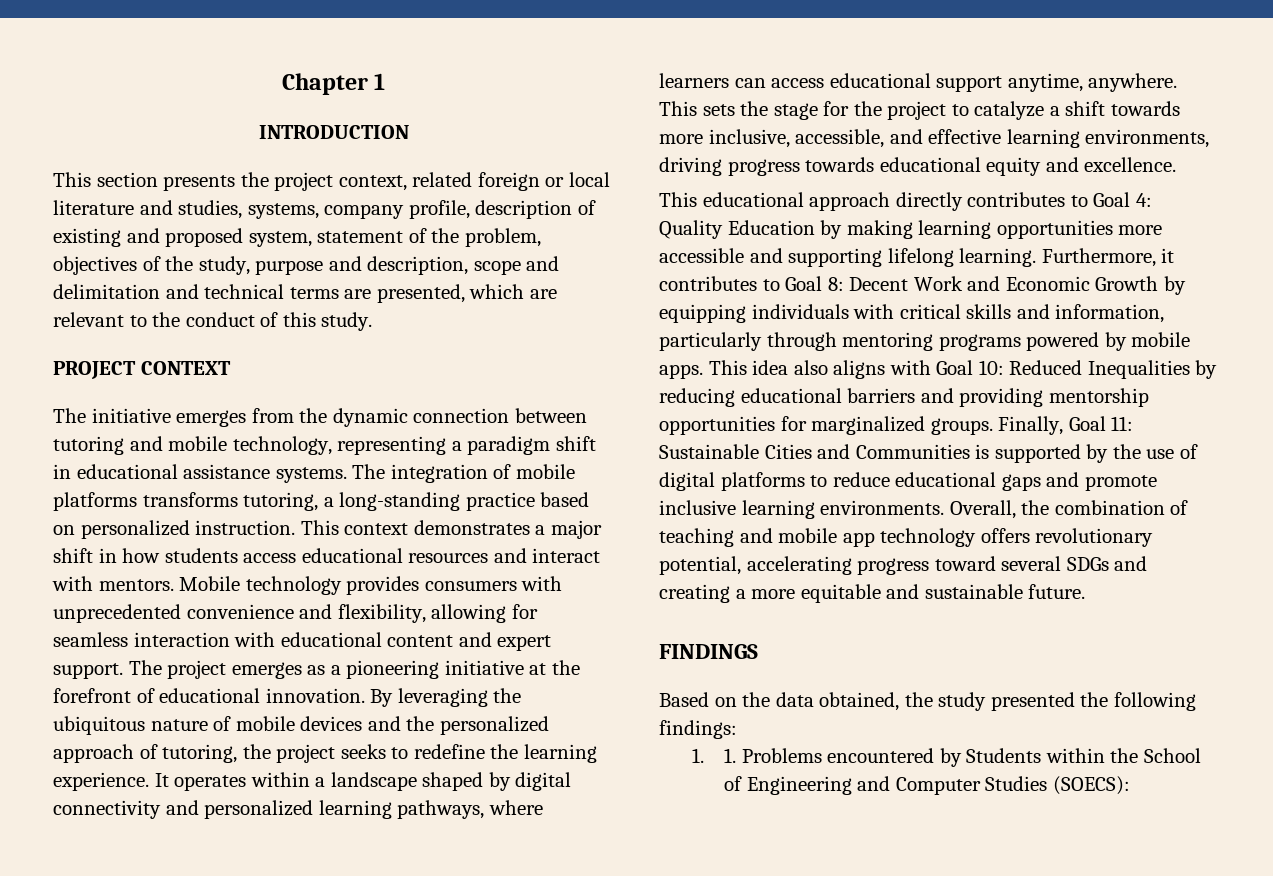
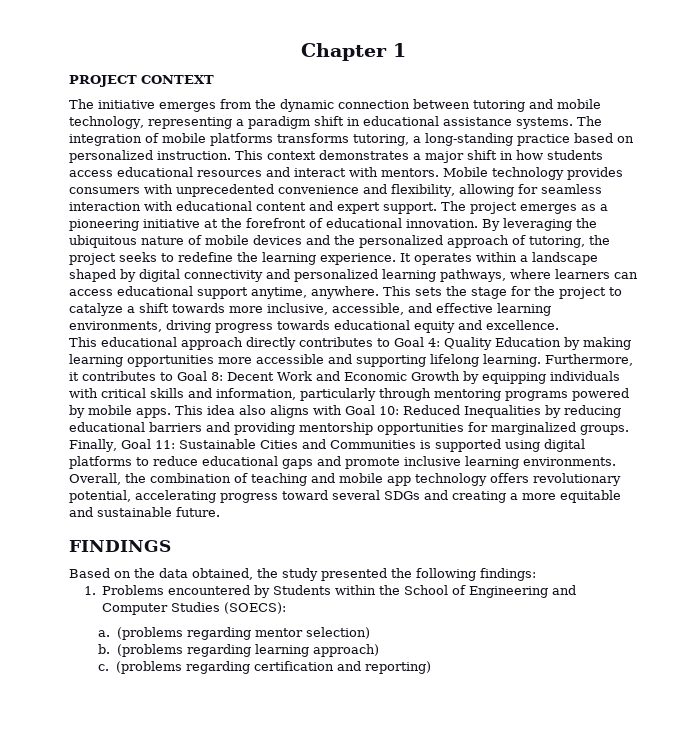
- INTRODUCTION
- This section presents the project context, related foreign or local literature and studies, systems, company profile, description of existing and proposed system, statement of the problem, objectives of the study, purpose and description, scope and delimitation and technical terms are presented, which are relevant to the conduct of this study.
- Finally, Goal 11: Sustainable Cities and Communities is supported by the use of digital platforms to reduce educational gaps and promote inclusive learning environments.
+ Finally, Goal 11: Sustainable Cities and Communities is supported using digital platforms to reduce educational gaps and promote inclusive learning environments.
- 1. 1. Problems encountered by Students within the School of Engineering and Computer Studies (SOECS):
+ 1. Problems encountered by Students within the School of Engineering and Computer Studies (SOECS):
+ a. (problems regarding mentor selection)
+ b. (problems regarding learning approach)
+ c. (problems regarding certification and reporting)

